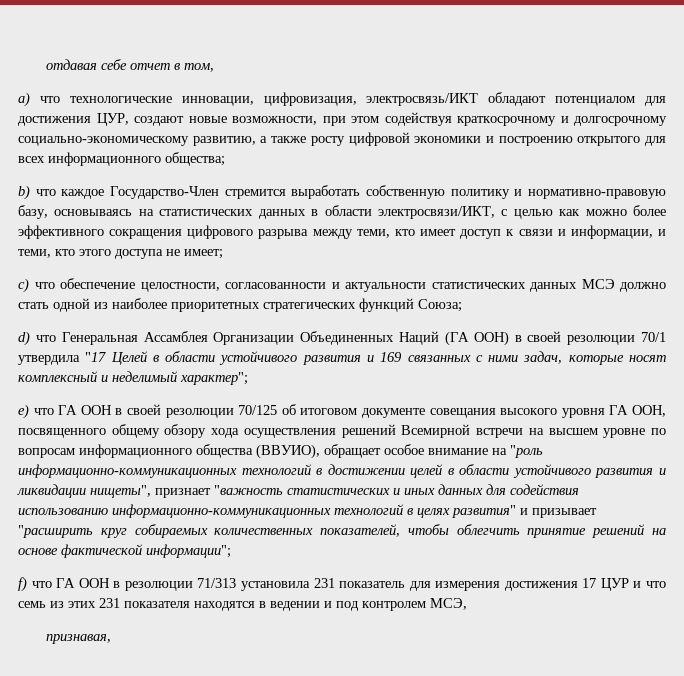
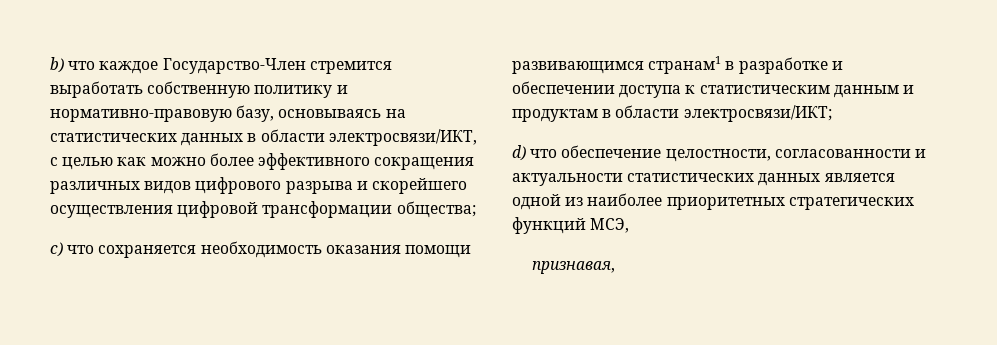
- отдавая себе отчет в том,
- а) что технологические инновации, цифровизация, электросвязь/ИКТ обладают потенциалом для достижения ЦУР, создают новые возможности, при этом содействуя краткосрочному и долгосрочному социально-экономическому развитию, а также росту цифровой экономики и построению открытого для всех информационного общества;
- b) что каждое Государство-Член стремится выработать собственную политику и нормативно-правовую базу, основываясь на статистических данных в области электросвязи/ИКТ, с целью как можно более эффективного сокращения цифрового разрыва между теми, кто имеет доступ к связи и информации, и теми, кто этого доступа не имеет;
- c) что обеспечение целостности, согласованности и актуальности статистических данных МСЭ должно стать одной из наиболее приоритетных стратегических функций Союза;
- d) что Генеральная Ассамблея Организации Объединенных Наций (ГА ООН) в своей резолюции 70/1 утвердила "17 Целей в области устойчивого развития и 169 связанных с ними задач, которые носят комплексный и неделимый характер";
- e) что ГА ООН в своей резолюции 70/125 об итоговом документе совещания высокого уровня ГА ООН, посвященного общему обзору хода осуществления решений Всемирной встречи на высшем уровне по вопросам информационного общества (ВВУИО), обращает особое внимание на "роль информационно-коммуникационных технологий в достижении целей в области устойчивого развития и ликвидации нищеты", признает "важность статистических и иных данных для содействия использованию информационно-коммуникационных технологий в целях развития" и призывает "расширить круг собираемых количественных показателей, чтобы облегчить принятие решений на основе фактической информации";
- f) что ГА ООН в резолюции 71/313 установила 231 показатель для измерения достижения 17 ЦУР и что семь из этих 231 показателя находятся в ведении и под контролем МСЭ,
+ b) что каждое Государство-Член стремится выработать собственную политику и нормативно-правовую базу, основываясь на статистических данных в области электросвязи/ИКТ, с целью как можно более эффективного сокращения различных видов цифрового разрыва и скорейшего осуществления цифровой трансформации общества;
+ c) что сохраняется необходимость оказания помощи развивающимся странам1 в разработке и обеспечении доступа к статистическим данным и продуктам в области электросвязи/ИКТ;
+ d) что обеспечение целостности, согласованности и актуальности статистических данных является одной из наиболее приоритетных стратегических функций МСЭ,

